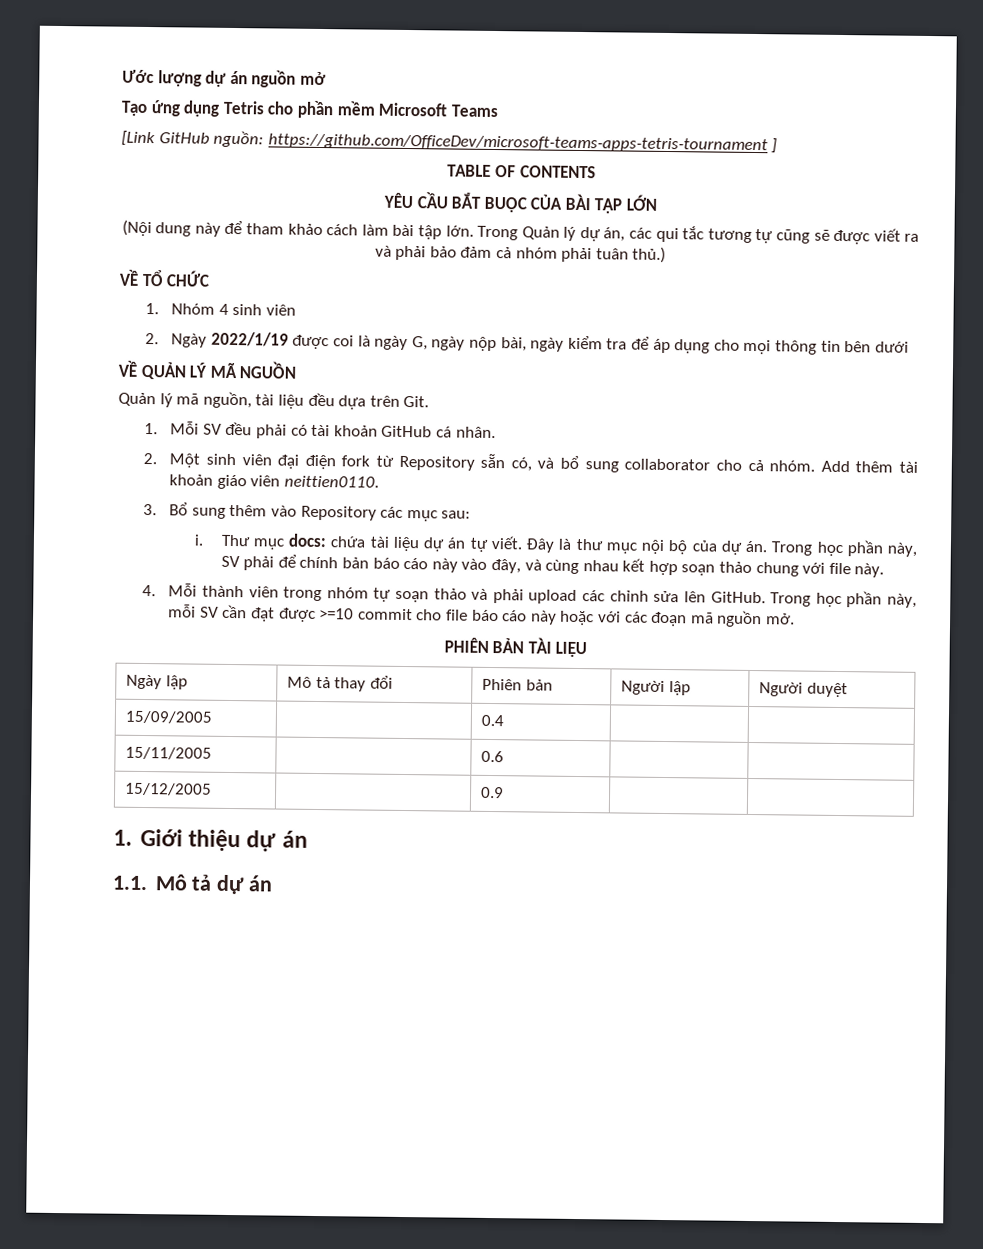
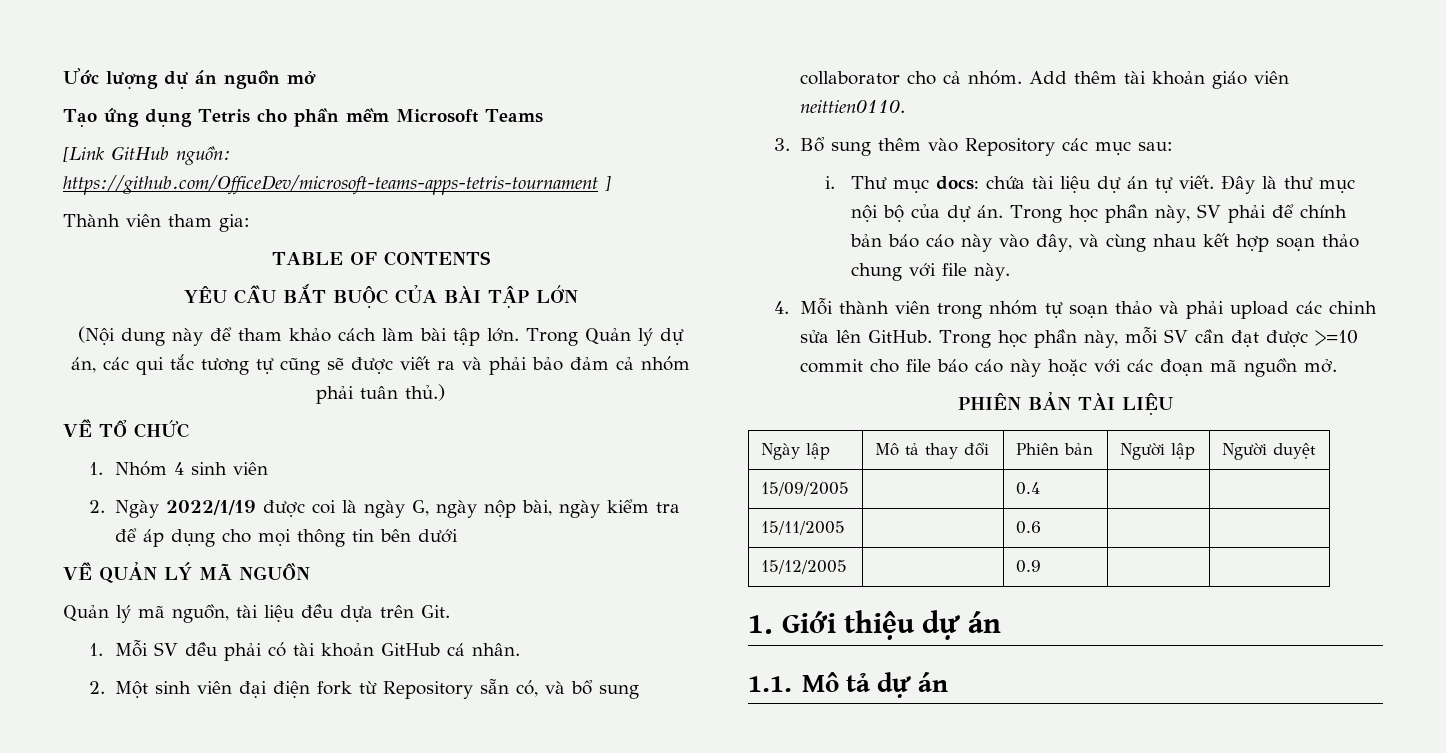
+ Thành viên tham gia:

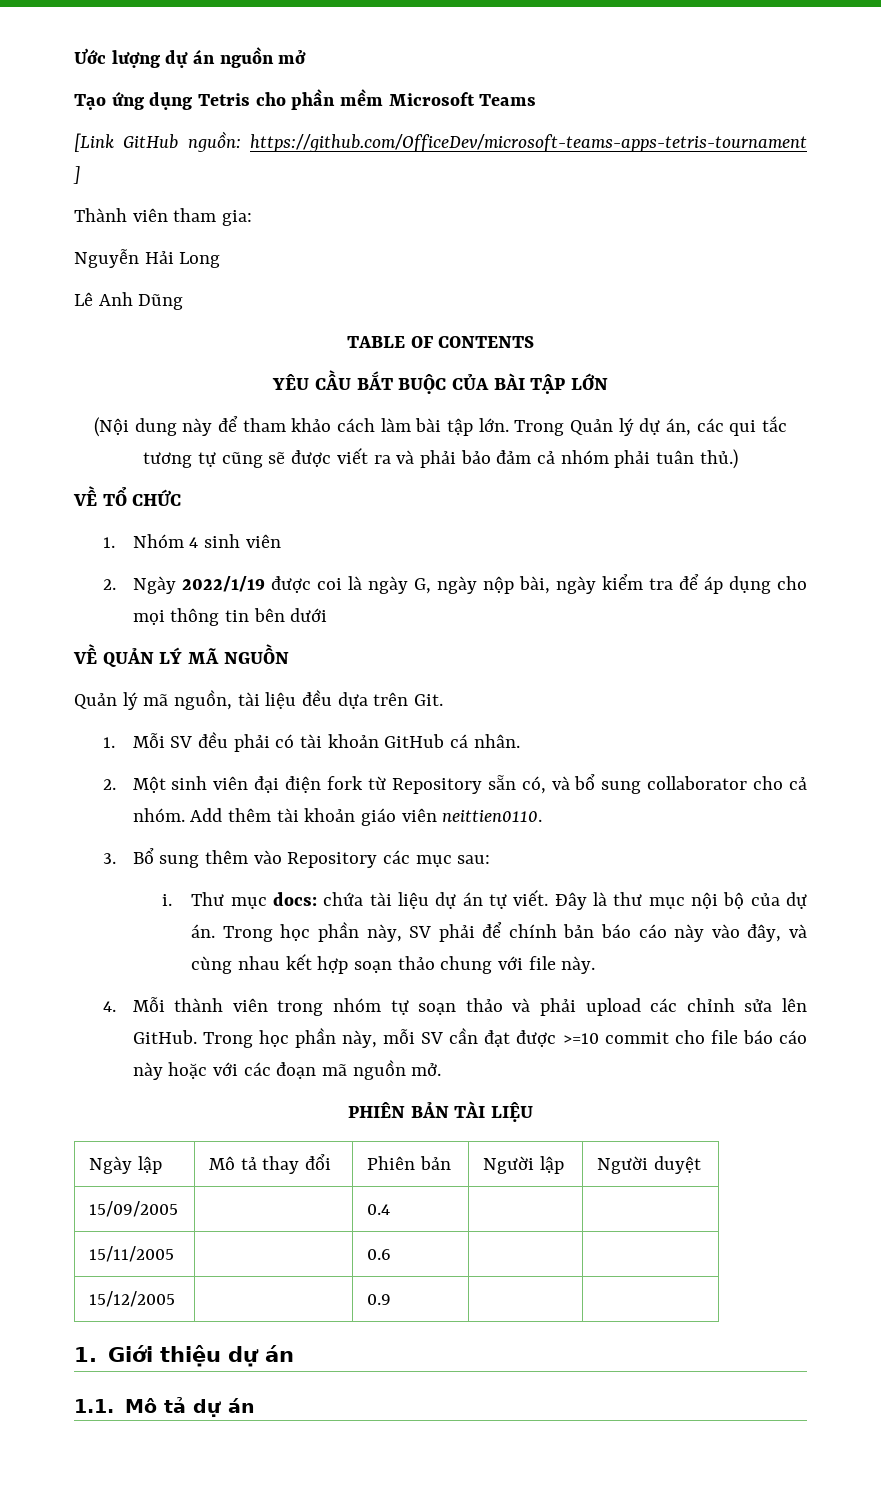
+ Nguyễn Hải Long
+ Lê Anh Dũng

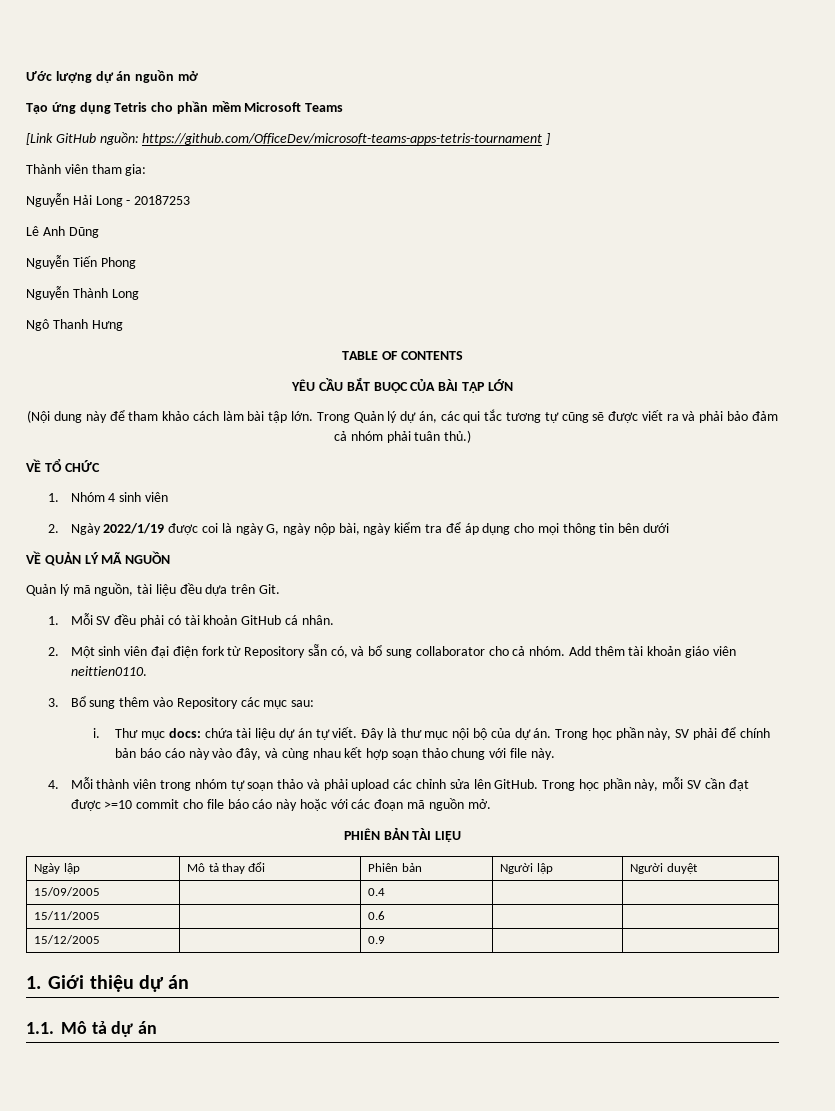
- Nguyễn Hải Long
+ Nguyễn Hải Long - 20187253
+ Nguyễn Tiến Phong
+ Nguyễn Thành Long
+ Ngô Thanh Hưng

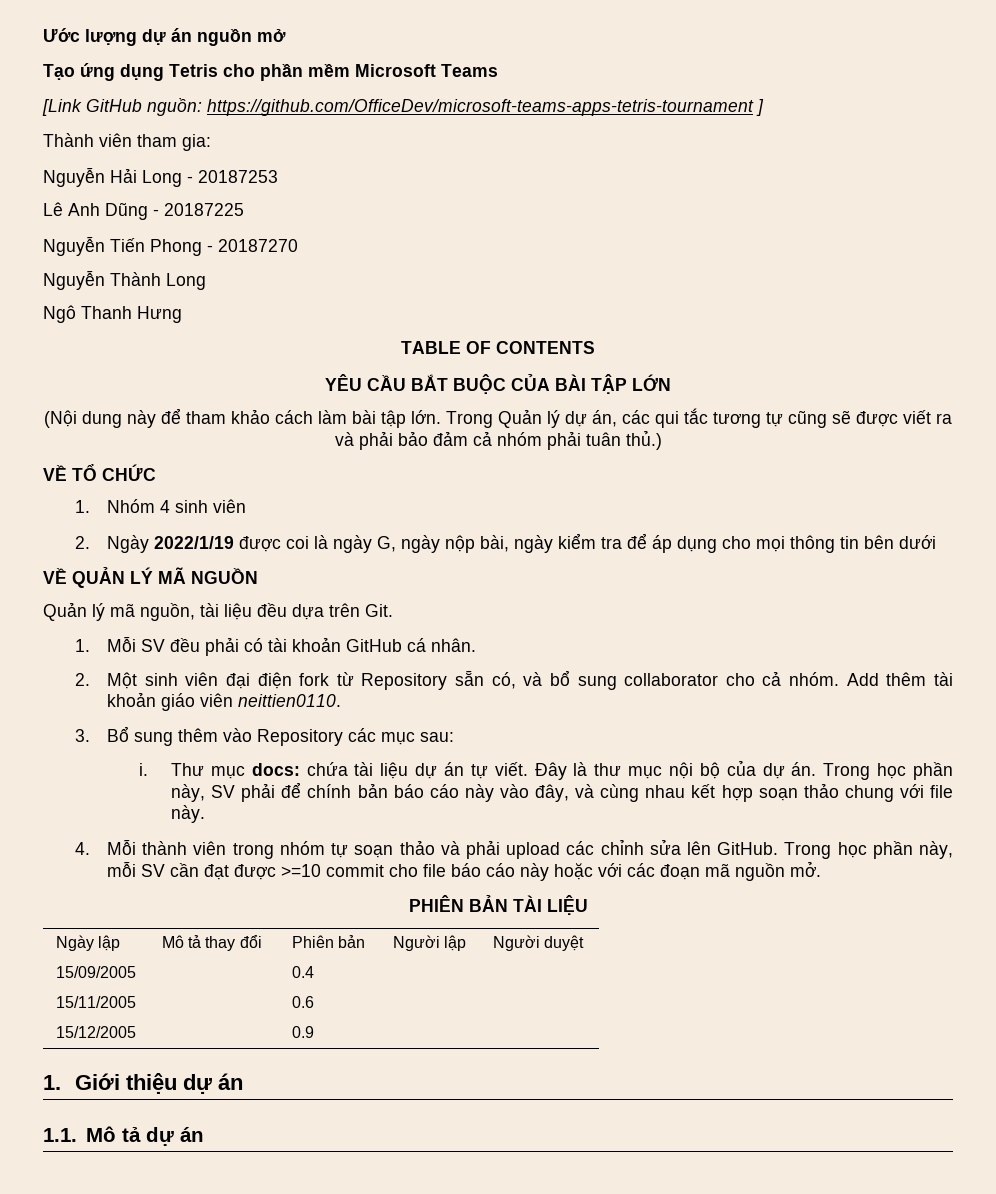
- Lê Anh Dũng
+ Lê Anh Dũng - 20187225
- Nguyễn Tiến Phong
+ Nguyễn Tiến Phong - 20187270

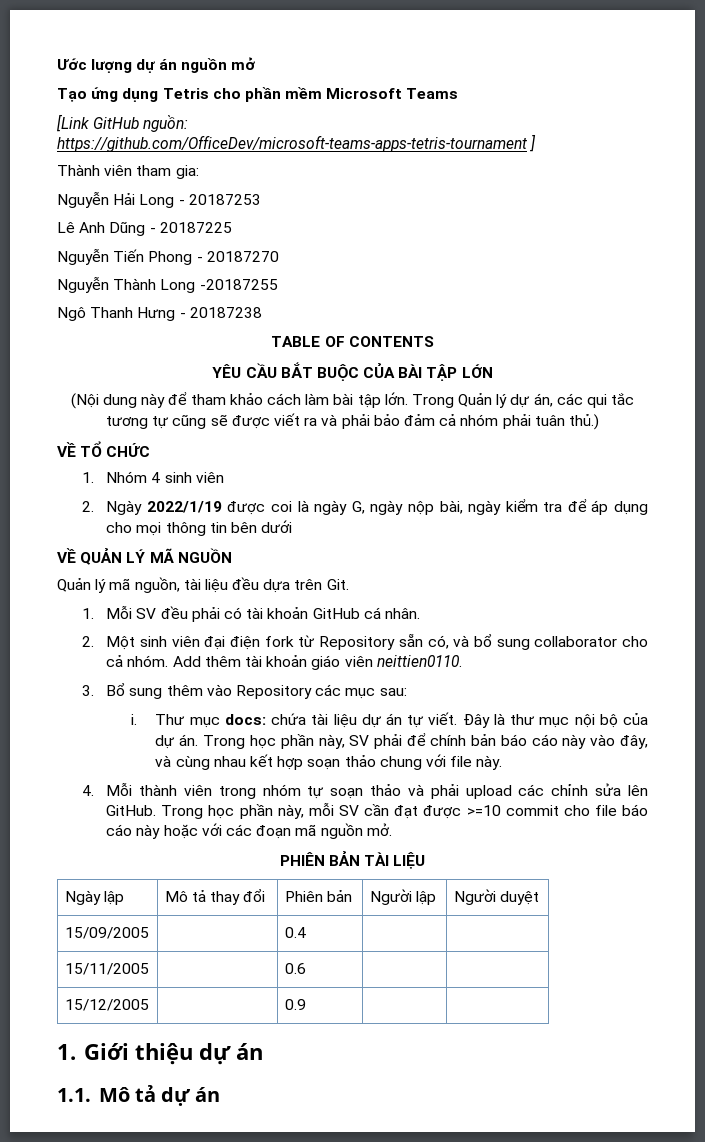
- Nguyễn Thành Long
+ Nguyễn Thành Long -20187255
- Ngô Thanh Hưng
+ Ngô Thanh Hưng - 20187238

